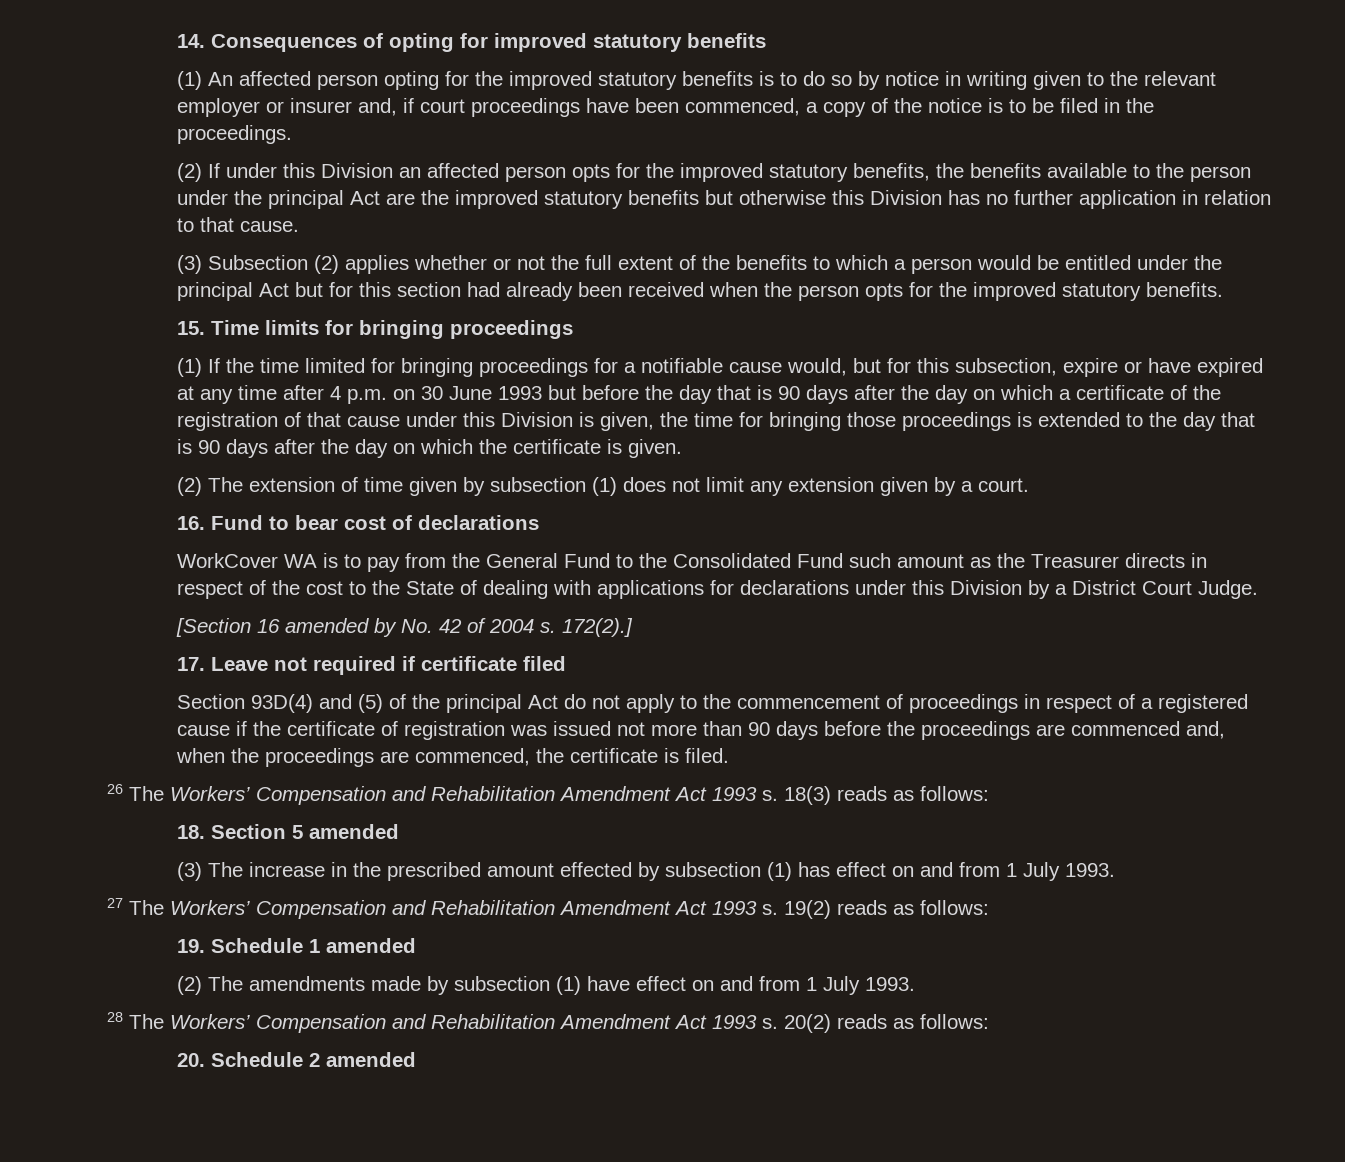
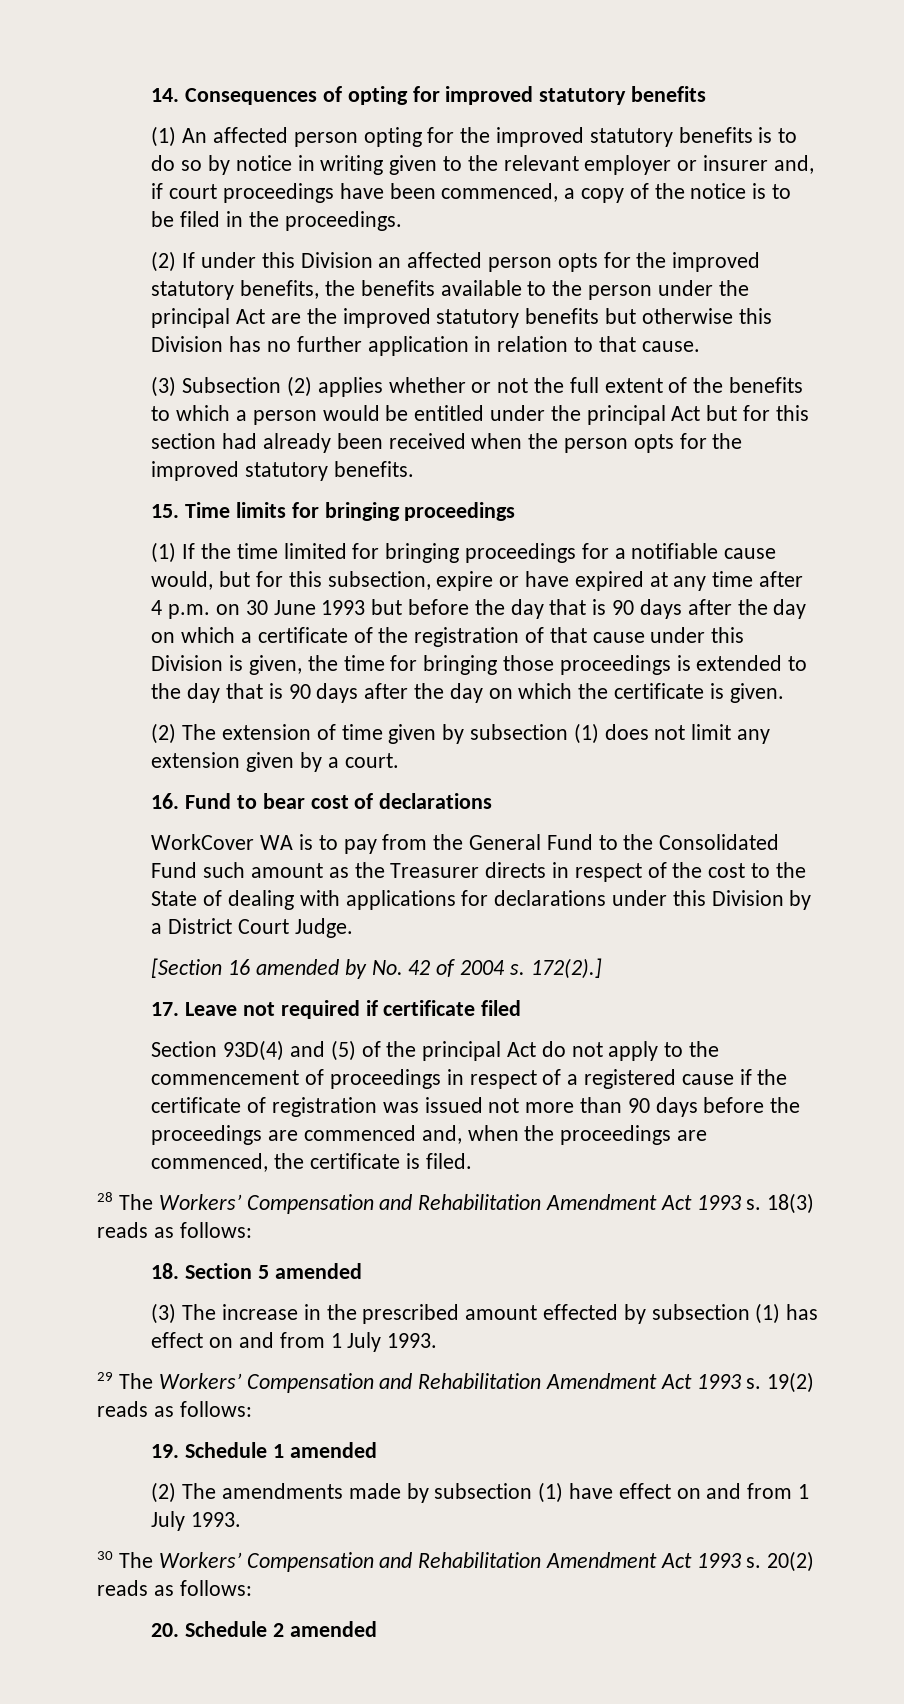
- 26 The Workers’ Compensation and Rehabilitation Amendment Act 1993 s.
+ 28 The Workers’ Compensation and Rehabilitation Amendment Act 1993 s.
- 27 The Workers’ Compensation and Rehabilitation Amendment Act 1993 s.
+ 29 The Workers’ Compensation and Rehabilitation Amendment Act 1993 s.
- 28 The Workers’ Compensation and Rehabilitation Amendment Act 1993 s.
+ 30 The Workers’ Compensation and Rehabilitation Amendment Act 1993 s.

